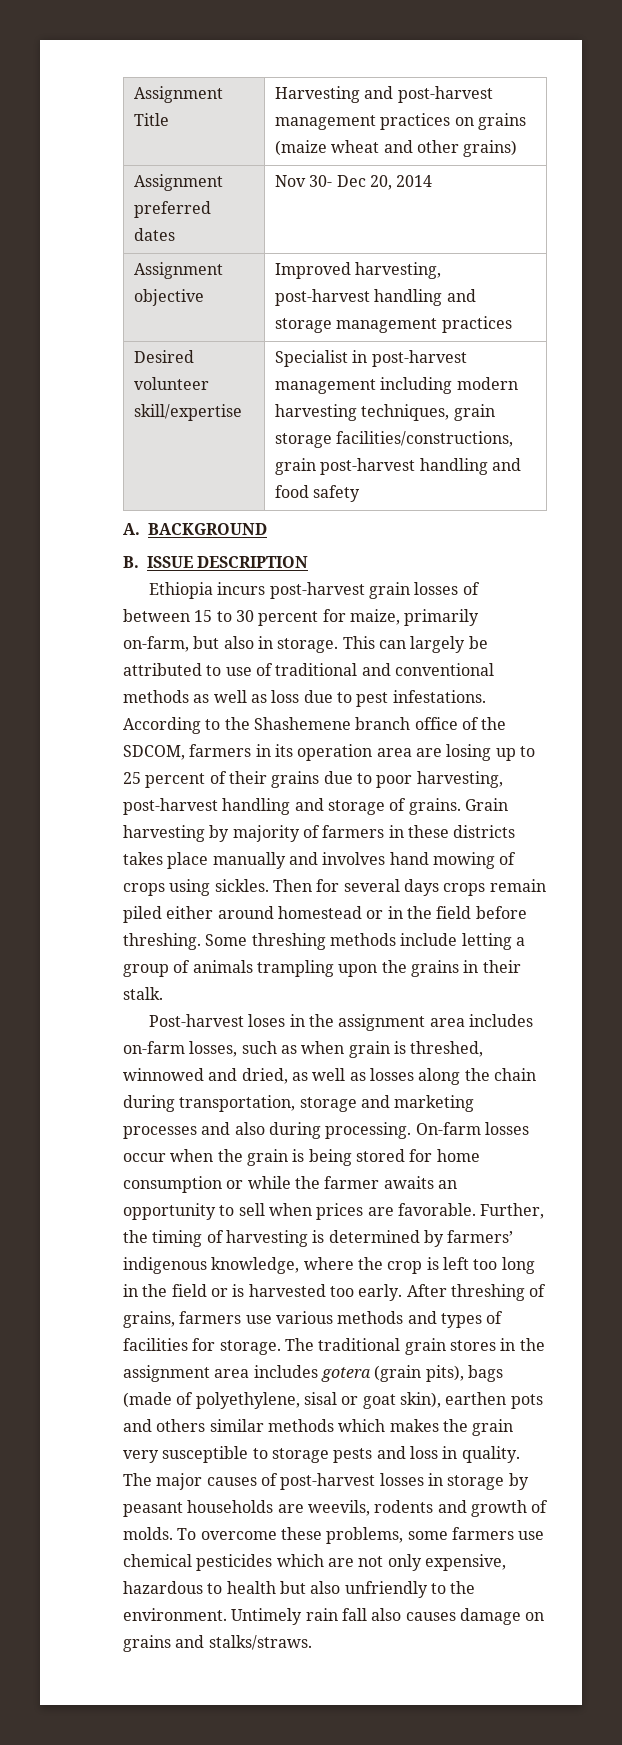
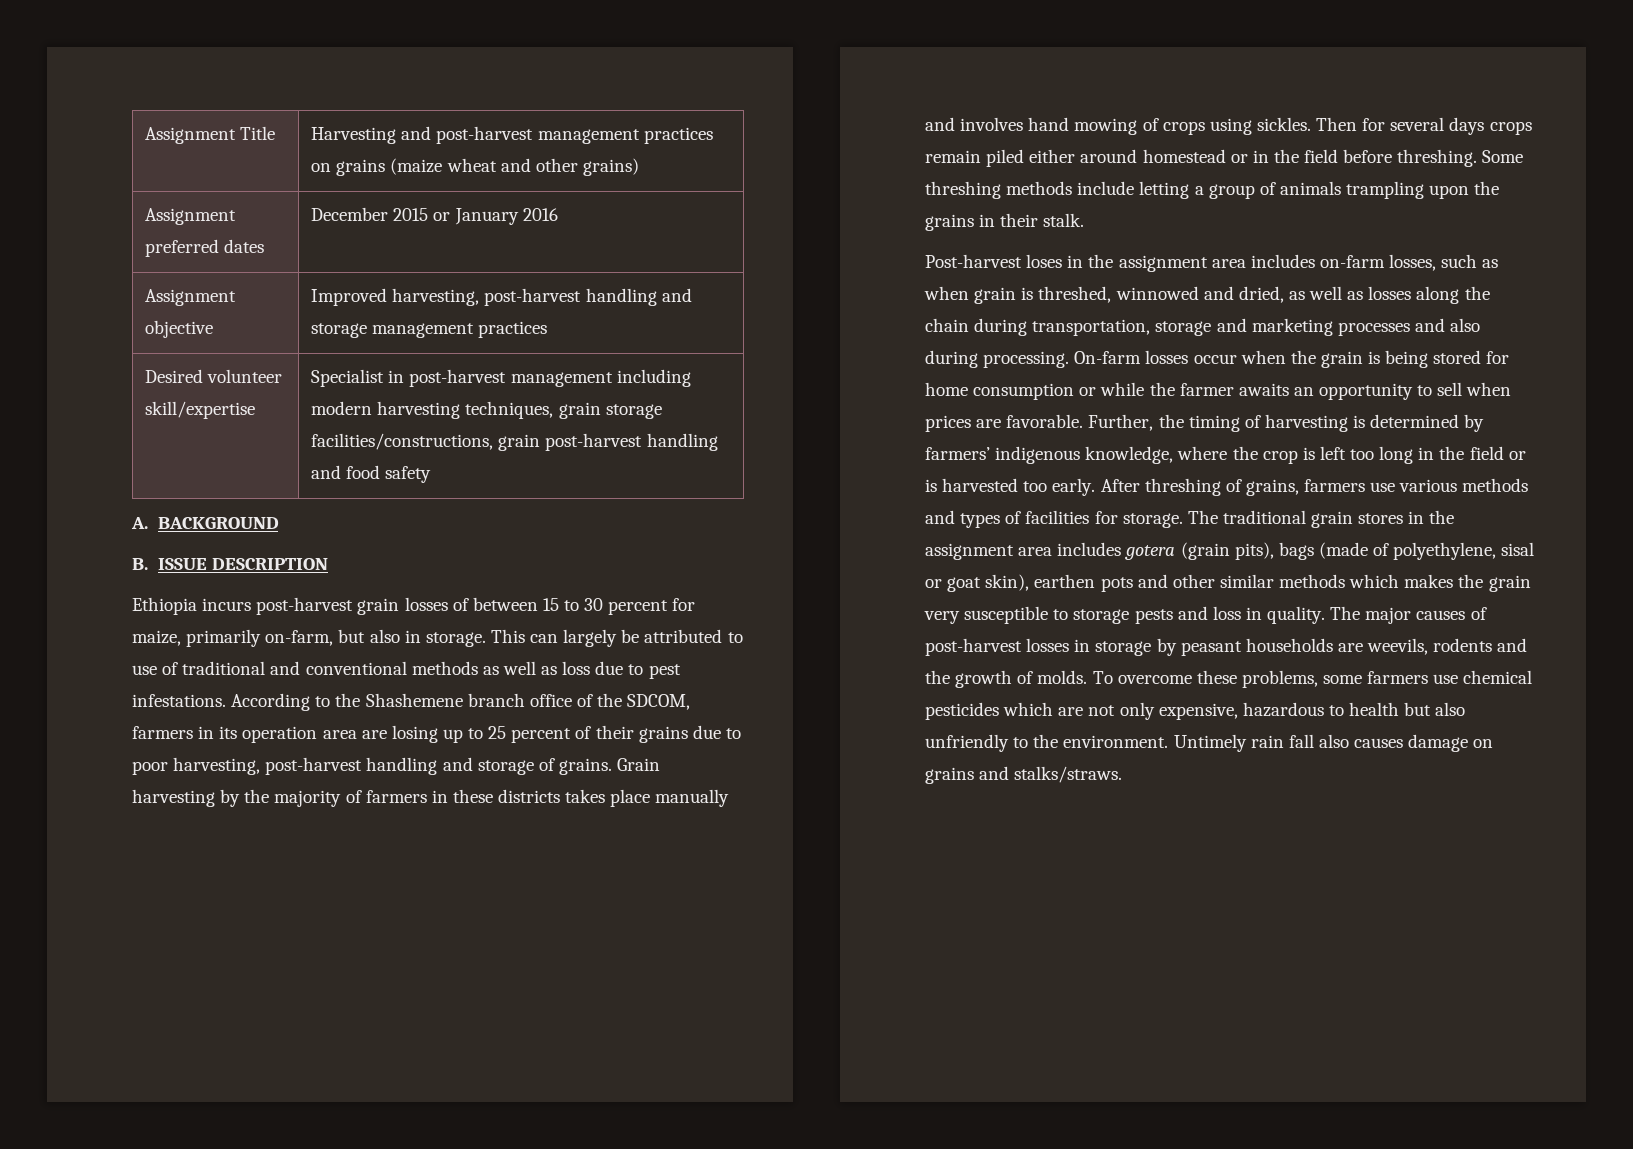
- Assignment preferred dates | Nov 30- Dec 20, 2014
+ Assignment preferred dates | December 2015 or January 2016
- Grain harvesting by majority of farmers in these districts takes place manually and involves hand mowing of crops using sickles.
+ Grain harvesting by the majority of farmers in these districts takes place manually and involves hand mowing of crops using sickles.
- The traditional grain stores in the assignment area includes gotera (grain pits), bags (made of polyethylene, sisal or goat skin), earthen pots and others similar methods which makes the grain very susceptible to storage pests and loss in quality.
+ The traditional grain stores in the assignment area includes gotera (grain pits), bags (made of polyethylene, sisal or goat skin), earthen pots and other similar methods which makes the grain very susceptible to storage pests and loss in quality.
- The major causes of post-harvest losses in storage by peasant households are weevils, rodents and growth of molds.
+ The major causes of post-harvest losses in storage by peasant households are weevils, rodents and the growth of molds.

